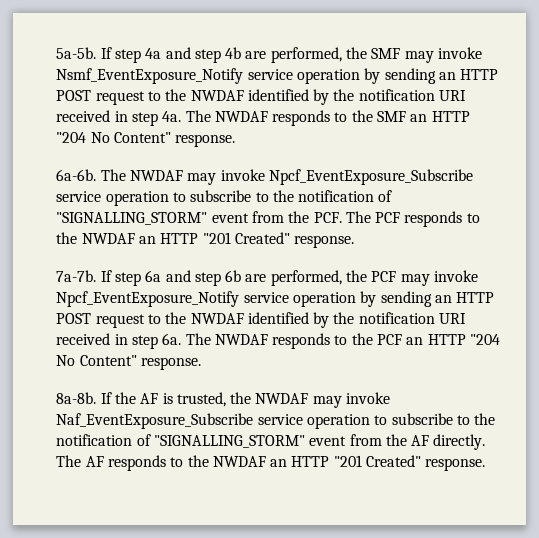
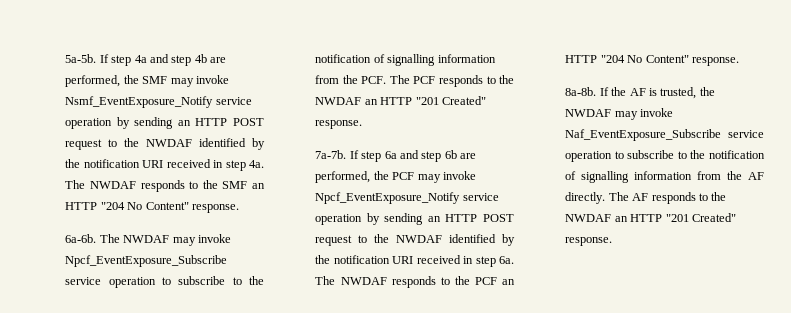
- The NWDAF may invoke Npcf_EventExposure_Subscribe service operation to subscribe to the notification of "SIGNALLING_STORM" event from the PCF. The PCF responds to the NWDAF an HTTP "201 Created" response.
+ The NWDAF may invoke Npcf_EventExposure_Subscribe service operation to subscribe to the notification of signalling information from the PCF. The PCF responds to the NWDAF an HTTP "201 Created" response.
- If the AF is trusted, the NWDAF may invoke Naf_EventExposure_Subscribe service operation to subscribe to the notification of "SIGNALLING_STORM" event from the AF directly.
+ If the AF is trusted, the NWDAF may invoke Naf_EventExposure_Subscribe service operation to subscribe to the notification of signalling information from the AF directly.

